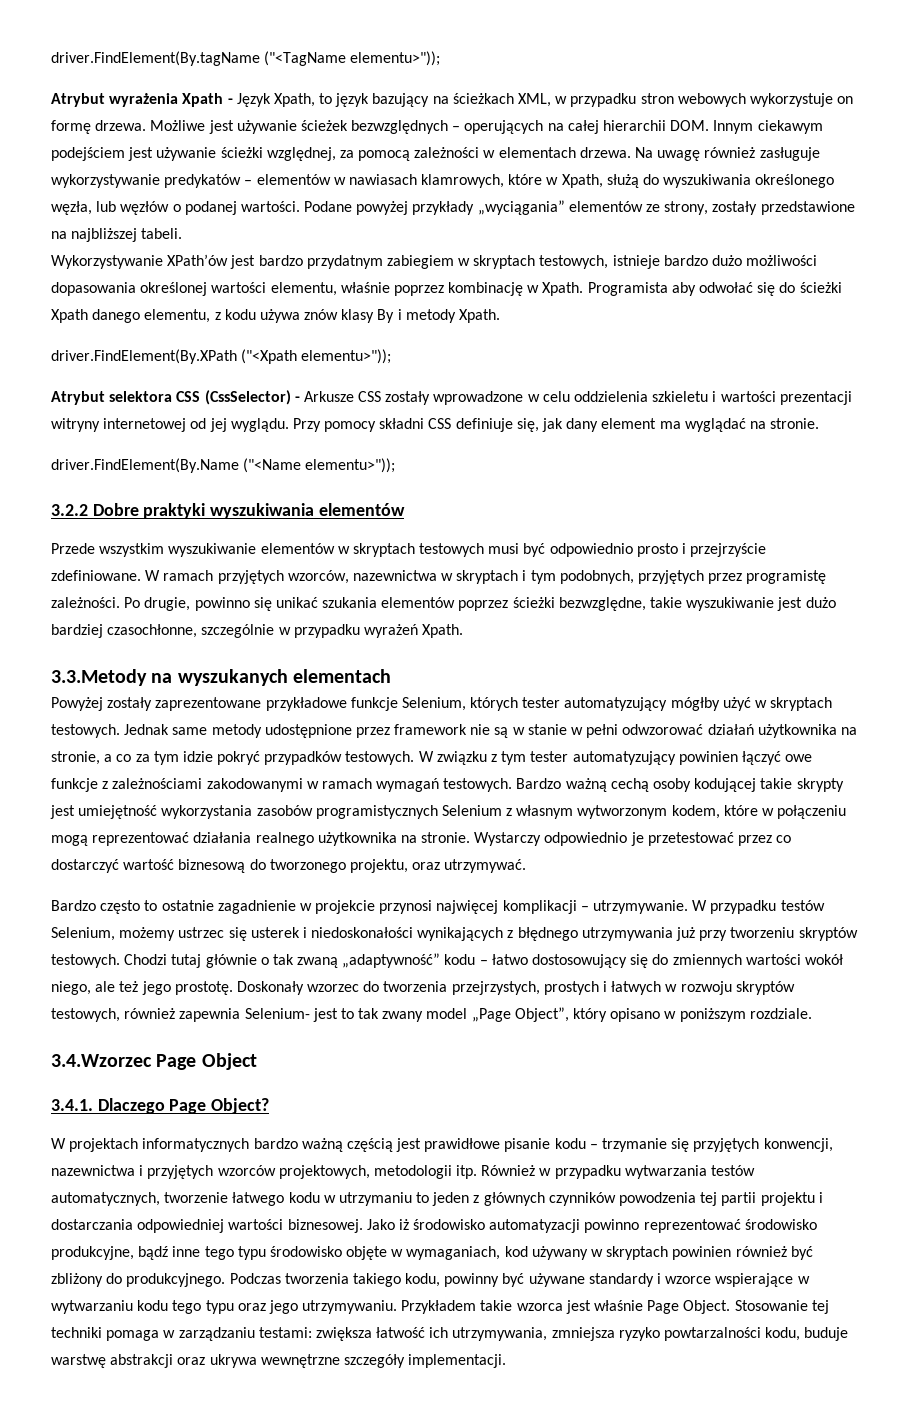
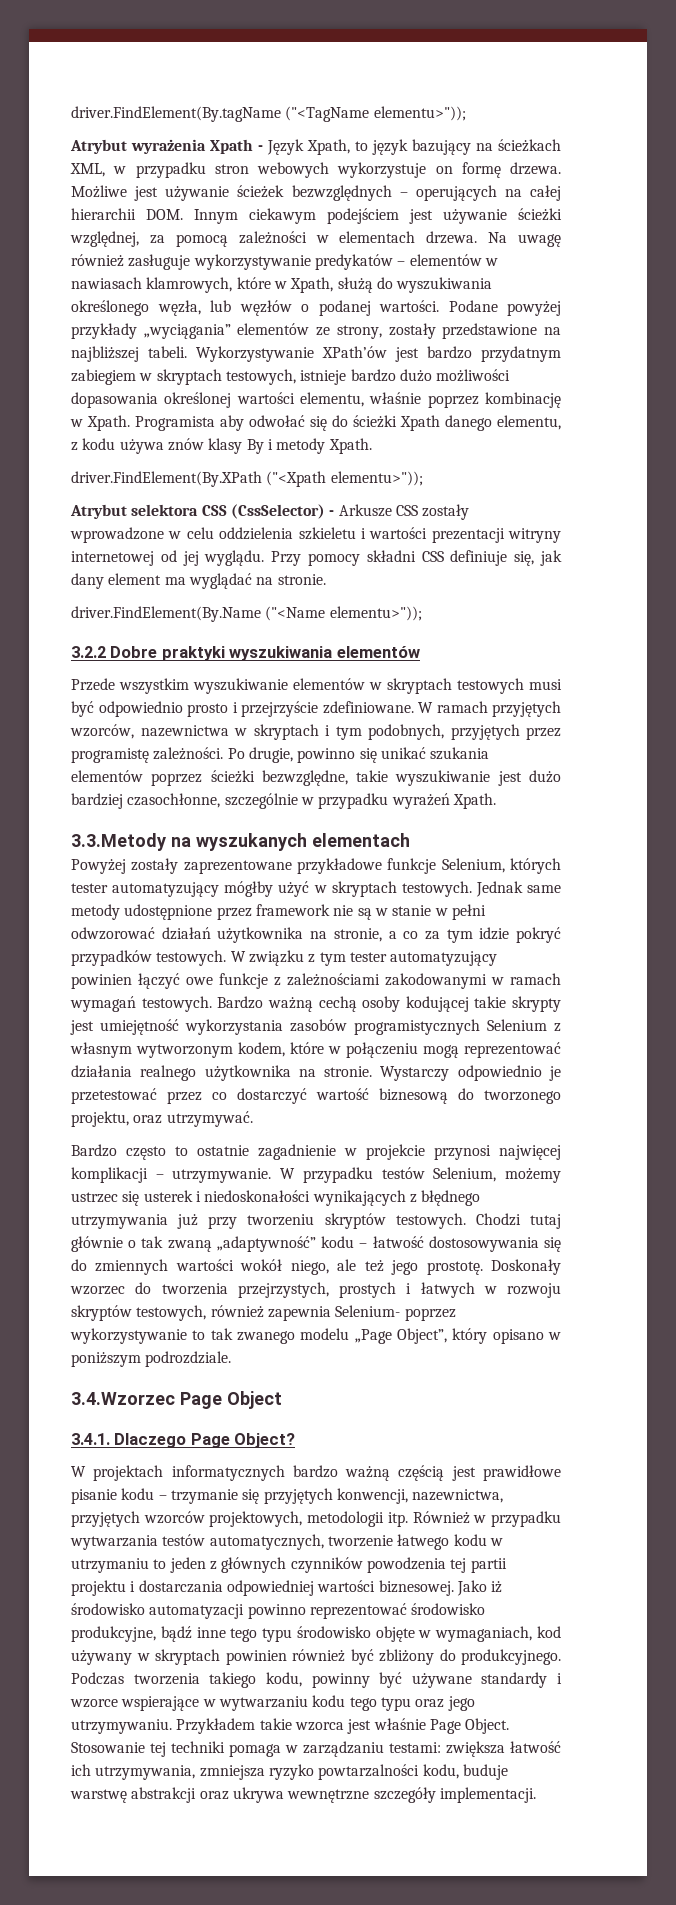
- Podane powyżej przykłady „wyciągania” elementów ze strony, zostały przedstawione na najbliższej tabeli.
- Wykorzystywanie XPath’ów jest bardzo przydatnym zabiegiem w skryptach testowych, istnieje bardzo dużo możliwości dopasowania określonej wartości elementu, właśnie poprzez kombinację w Xpath.
+ Podane powyżej przykłady „wyciągania” elementów ze strony, zostały przedstawione na najbliższej tabeli. Wykorzystywanie XPath’ów jest bardzo przydatnym zabiegiem w skryptach testowych, istnieje bardzo dużo możliwości dopasowania określonej wartości elementu, właśnie poprzez kombinację w Xpath.
- Chodzi tutaj głównie o tak zwaną „adaptywność” kodu – łatwo dostosowujący się do zmiennych wartości wokół niego, ale też jego prostotę.
+ Chodzi tutaj głównie o tak zwaną „adaptywność” kodu – łatwość dostosowywania się do zmiennych wartości wokół niego, ale też jego prostotę.
- Doskonały wzorzec do tworzenia przejrzystych, prostych i łatwych w rozwoju skryptów testowych, również zapewnia Selenium- jest to tak zwany model „Page Object”, który opisano w poniższym rozdziale.
+ Doskonały wzorzec do tworzenia przejrzystych, prostych i łatwych w rozwoju skryptów testowych, również zapewnia Selenium- poprzez wykorzystywanie to tak zwanego modelu „Page Object”, który opisano w poniższym podrozdziale.
- W projektach informatycznych bardzo ważną częścią jest prawidłowe pisanie kodu – trzymanie się przyjętych konwencji, nazewnictwa i przyjętych wzorców projektowych, metodologii itp.
+ W projektach informatycznych bardzo ważną częścią jest prawidłowe pisanie kodu – trzymanie się przyjętych konwencji, nazewnictwa, przyjętych wzorców projektowych, metodologii itp.

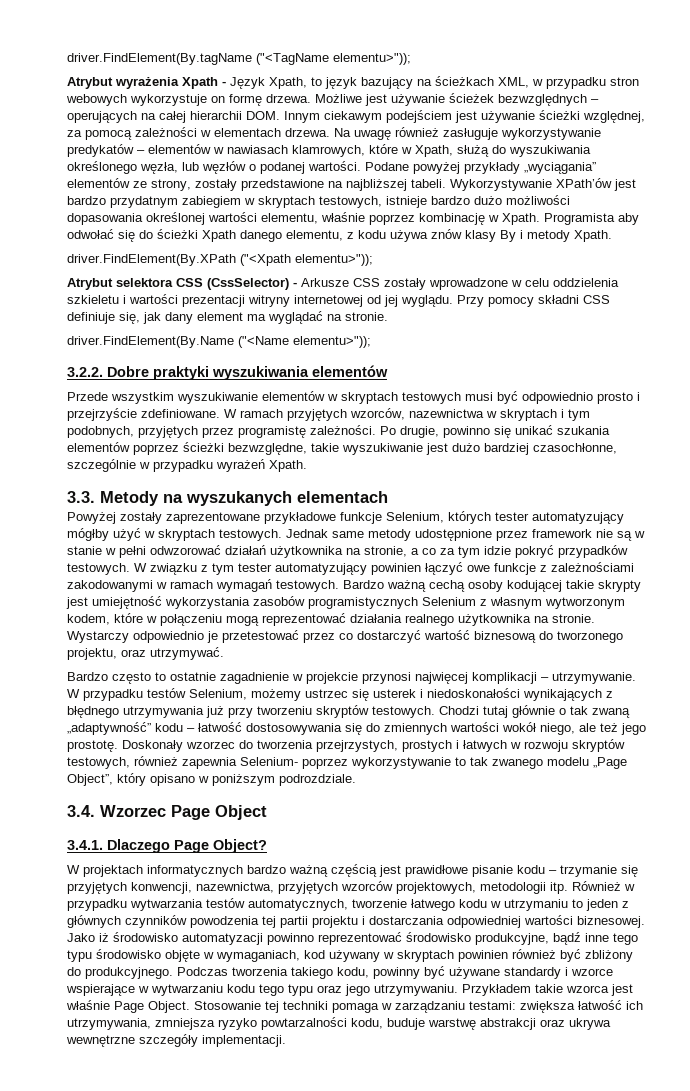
- 3.2.2 Dobre praktyki wyszukiwania elementów
+ 3.2.2. Dobre praktyki wyszukiwania elementów
- 3.3.Metody na wyszukanych elementach
+ 3.3. Metody na wyszukanych elementach
- 3.4.Wzorzec Page Object
+ 3.4. Wzorzec Page Object

